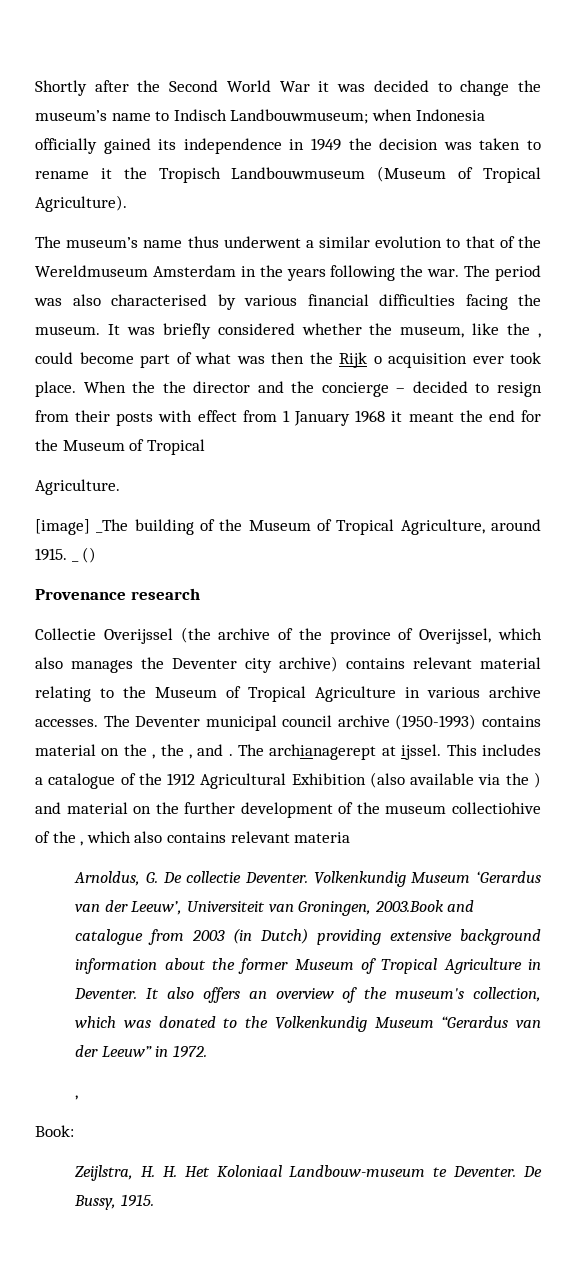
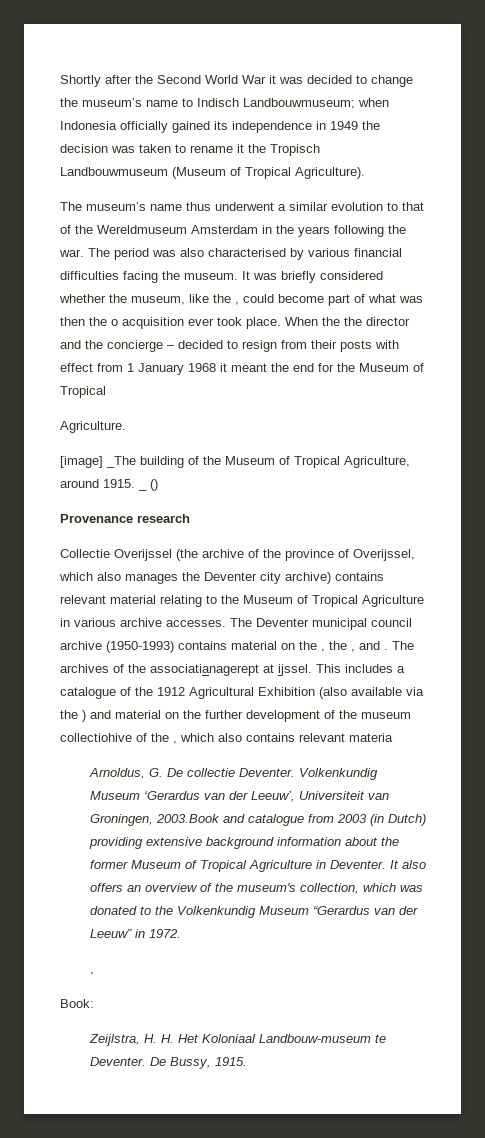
- It was briefly considered whether the museum, like the , could become part of what was then the Rijk o acquisition ever took place.
+ It was briefly considered whether the museum, like the , could become part of what was then the o acquisition ever took place.
- The archianagerept at ijssel.
+ The archives of the associatianagerept at ijssel.

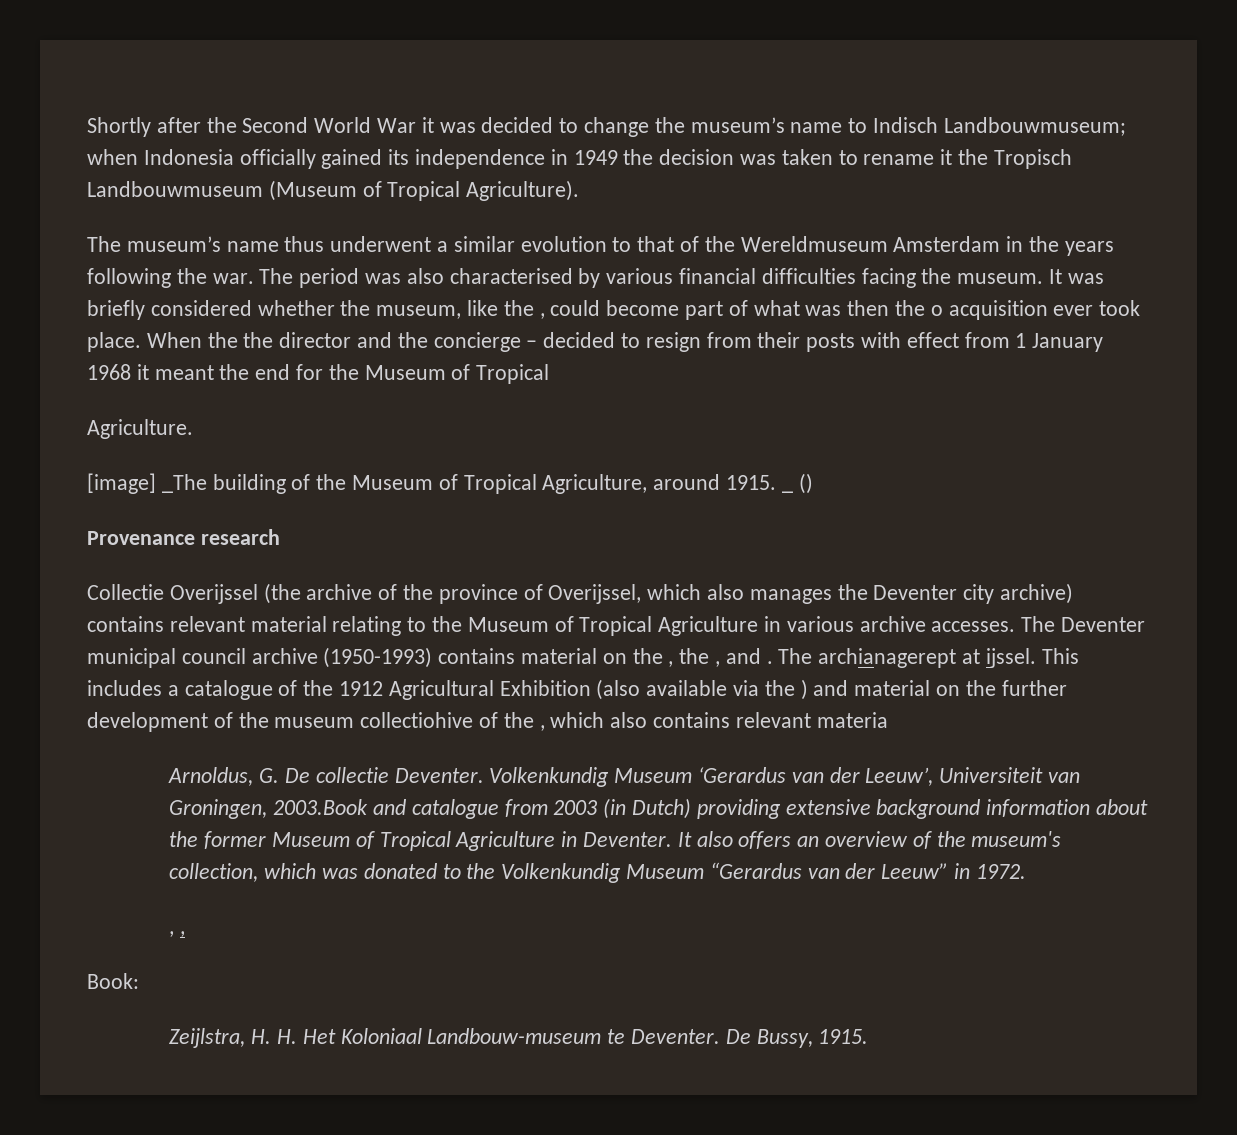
- The archives of the associatianagerept at ijssel.
+ The archianagerept at ijssel.
  It also offers an overview of the museum's collection, which was donated to the Volkenkundig Museum “Gerardus van der Leeuw” in 1972.
- ,
+ , ,

